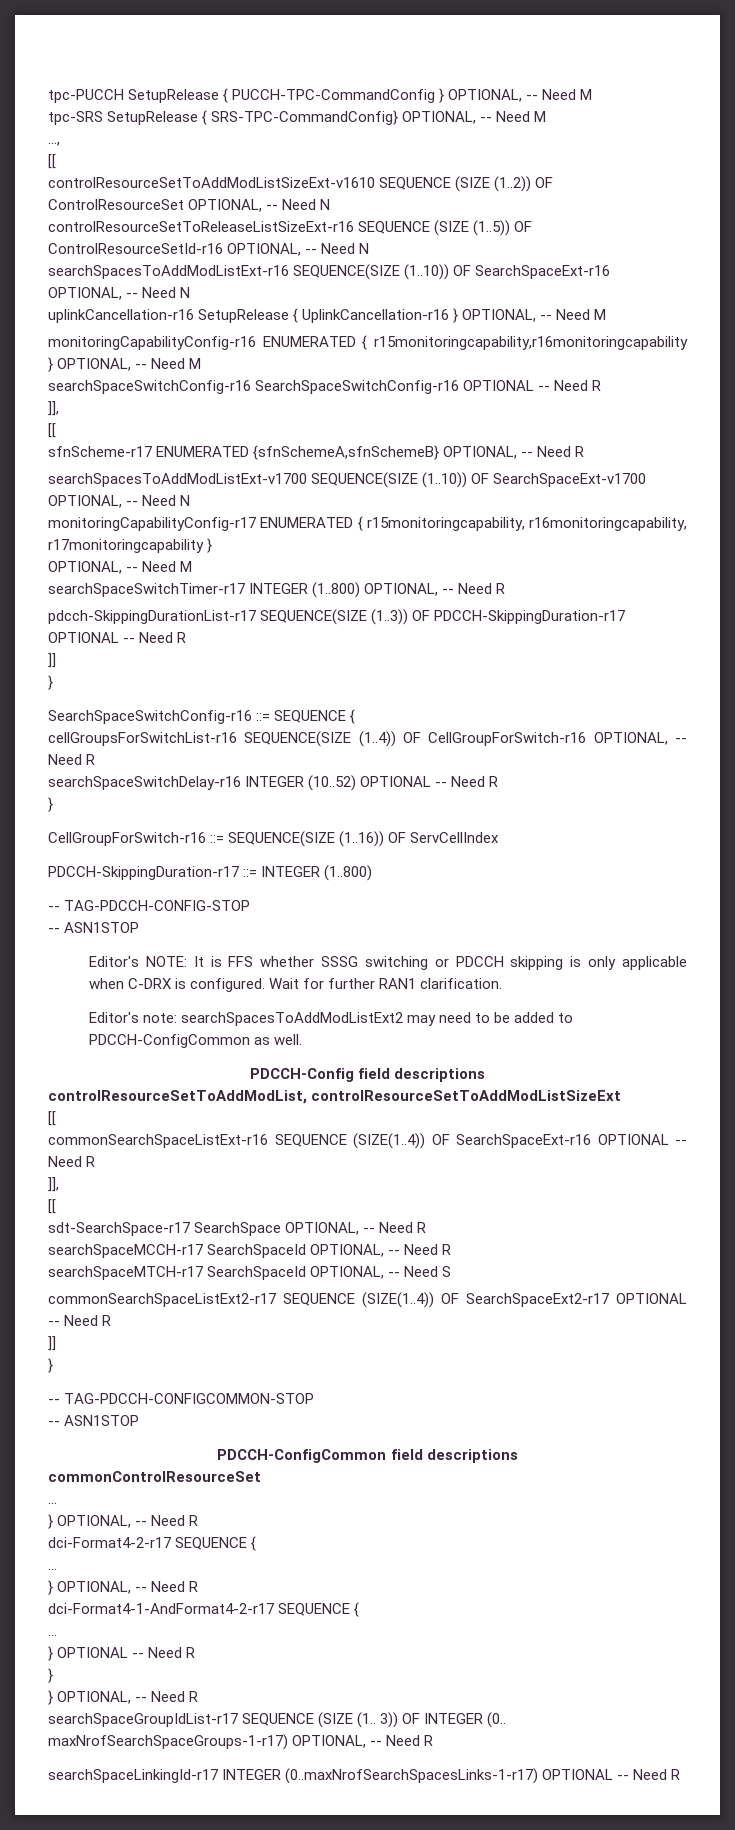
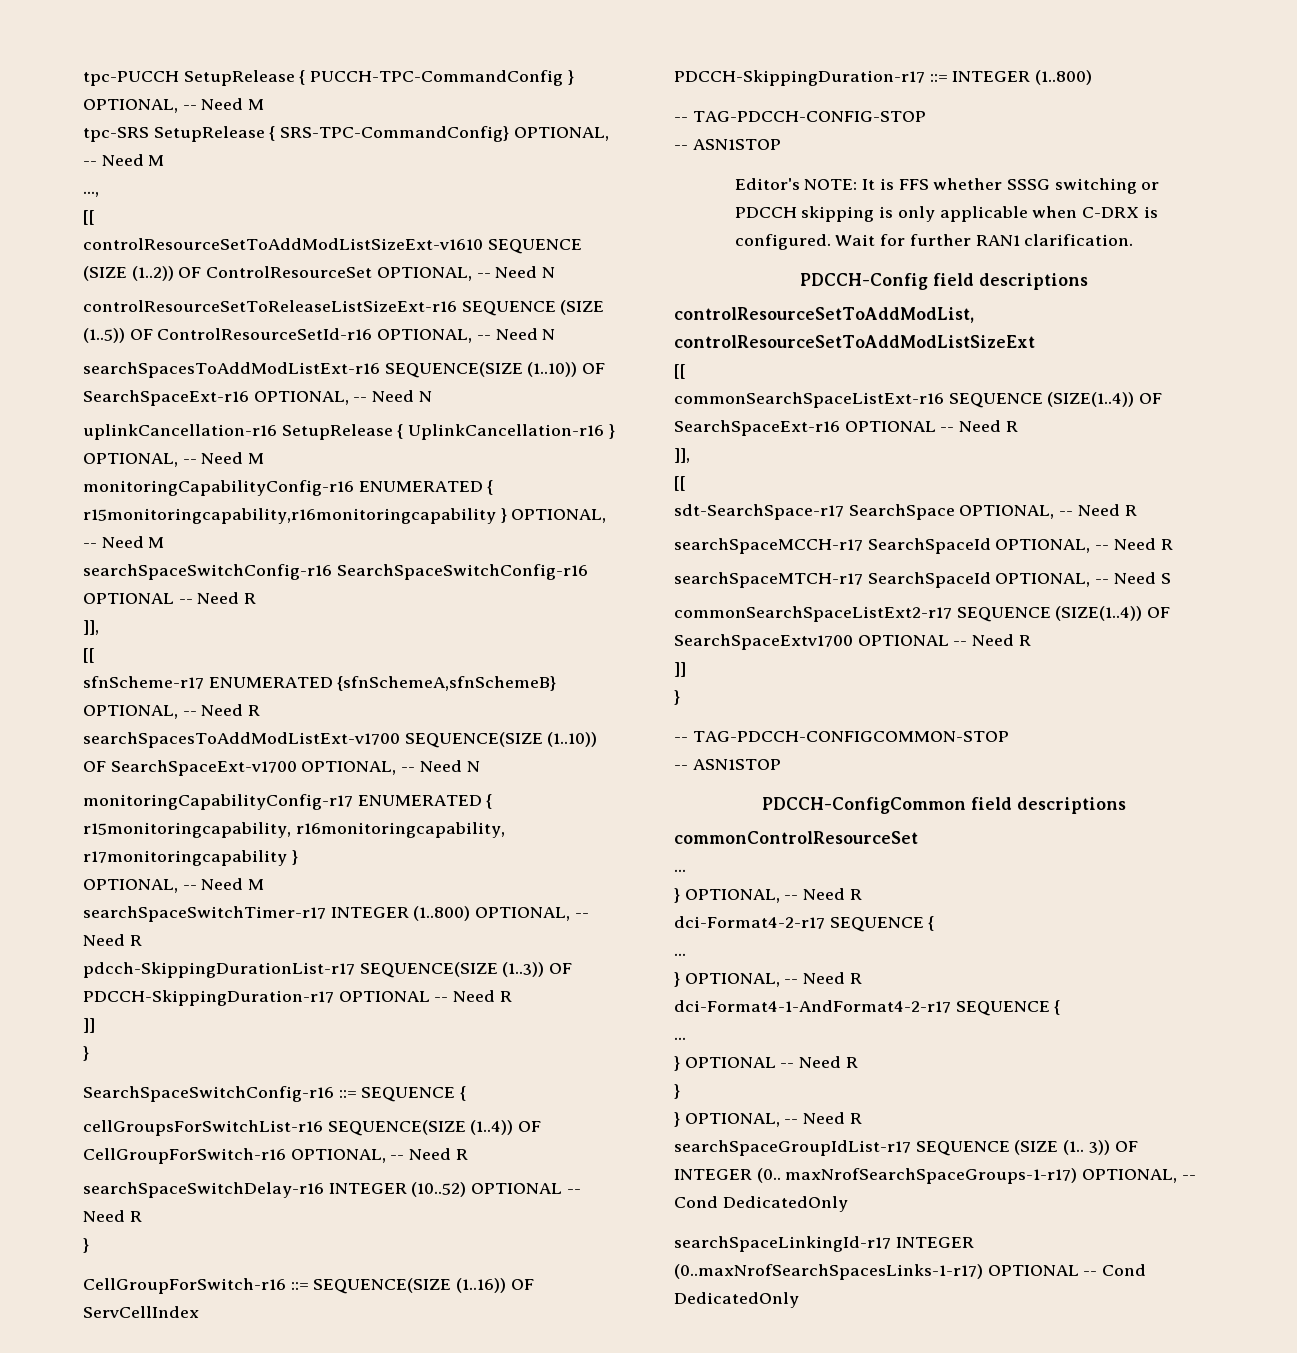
- Editor's note: searchSpacesToAddModListExt2 may need to be added to PDCCH-ConfigCommon as well.
- commonSearchSpaceListExt2-r17 SEQUENCE (SIZE(1..4)) OF SearchSpaceExt2-r17 OPTIONAL -- Need R
+ commonSearchSpaceListExt2-r17 SEQUENCE (SIZE(1..4)) OF SearchSpaceExtv1700 OPTIONAL -- Need R
- 3)) OF INTEGER (0.. maxNrofSearchSpaceGroups-1-r17) OPTIONAL, -- Need R
+ 3)) OF INTEGER (0.. maxNrofSearchSpaceGroups-1-r17) OPTIONAL, -- Cond DedicatedOnly
- searchSpaceLinkingId-r17 INTEGER (0..maxNrofSearchSpacesLinks-1-r17) OPTIONAL -- Need R
+ searchSpaceLinkingId-r17 INTEGER (0..maxNrofSearchSpacesLinks-1-r17) OPTIONAL -- Cond DedicatedOnly

